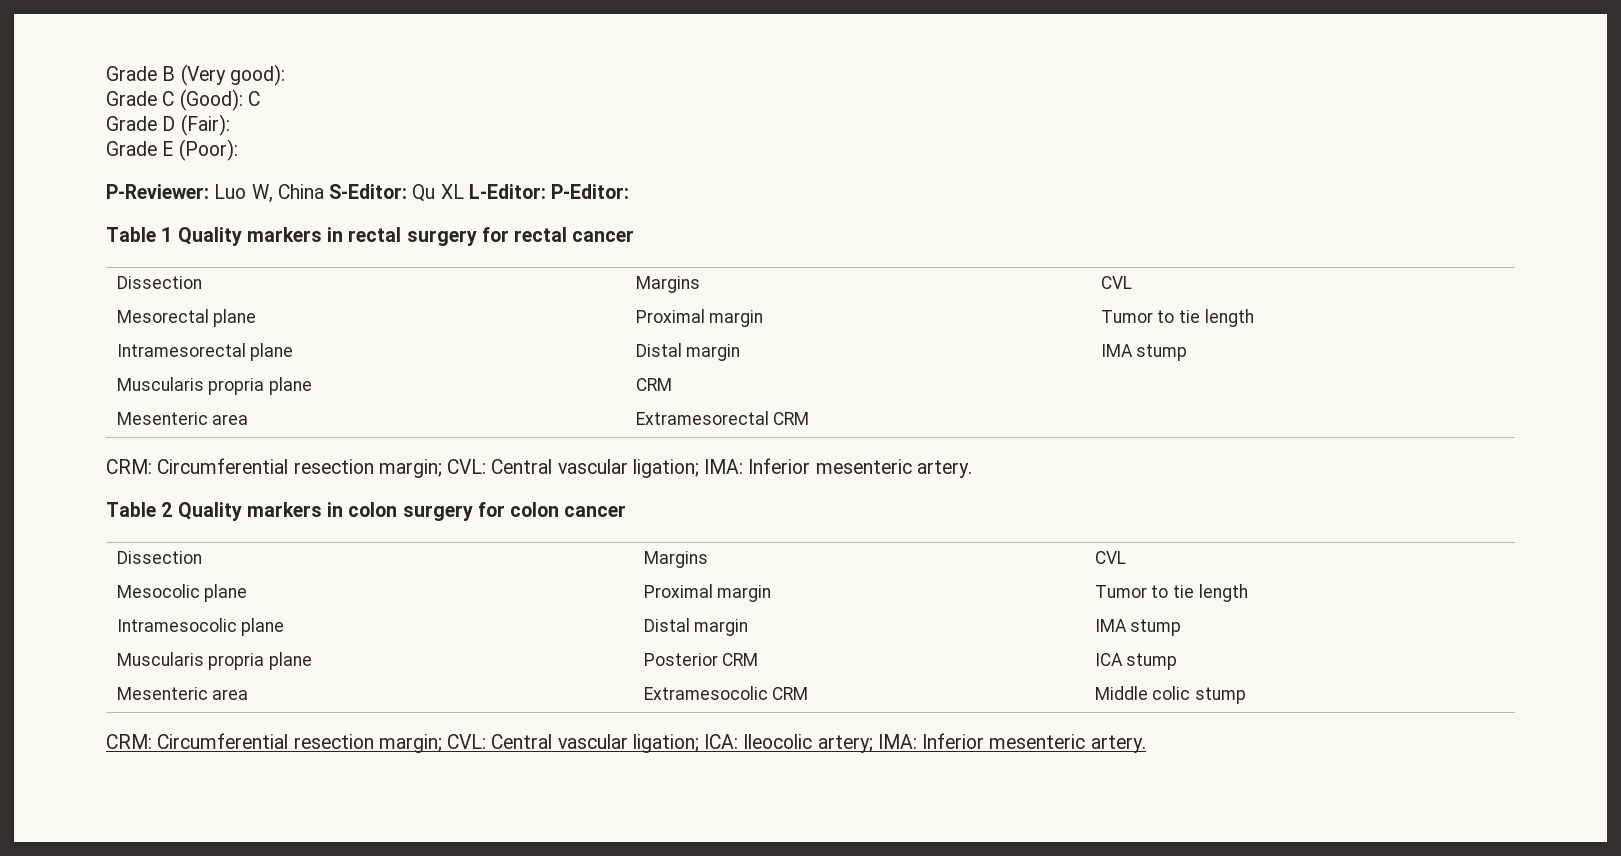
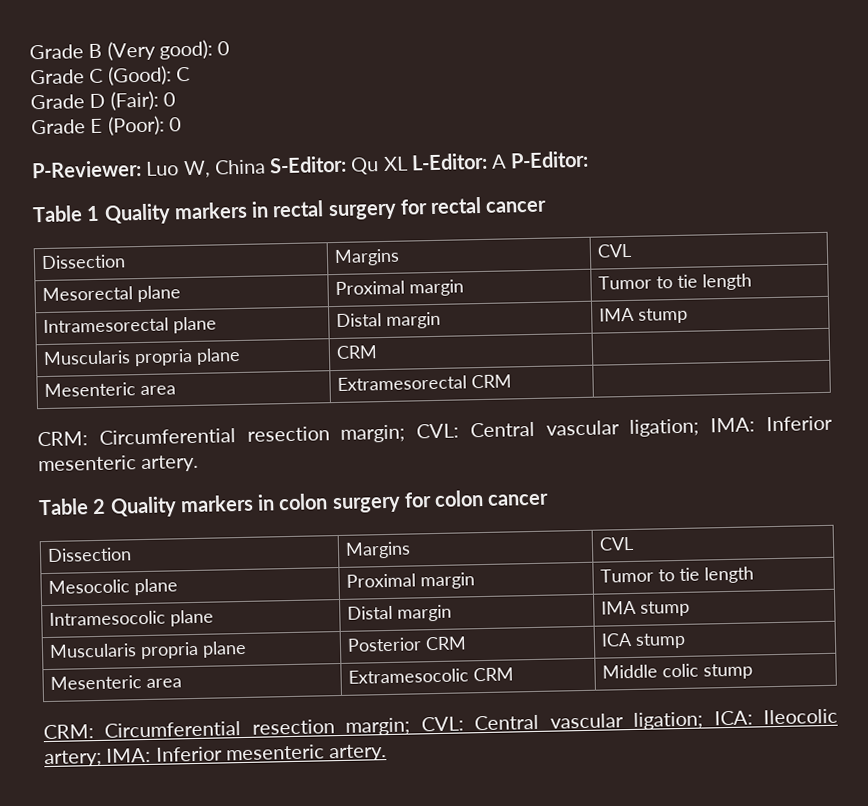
- Grade B (Very good):
+ Grade B (Very good): 0
- Grade D (Fair):
+ Grade D (Fair): 0
- Grade E (Poor):
+ Grade E (Poor): 0
- P-Reviewer: Luo W, China S-Editor: Qu XL L-Editor: P-Editor:
+ P-Reviewer: Luo W, China S-Editor: Qu XL L-Editor: A P-Editor:

